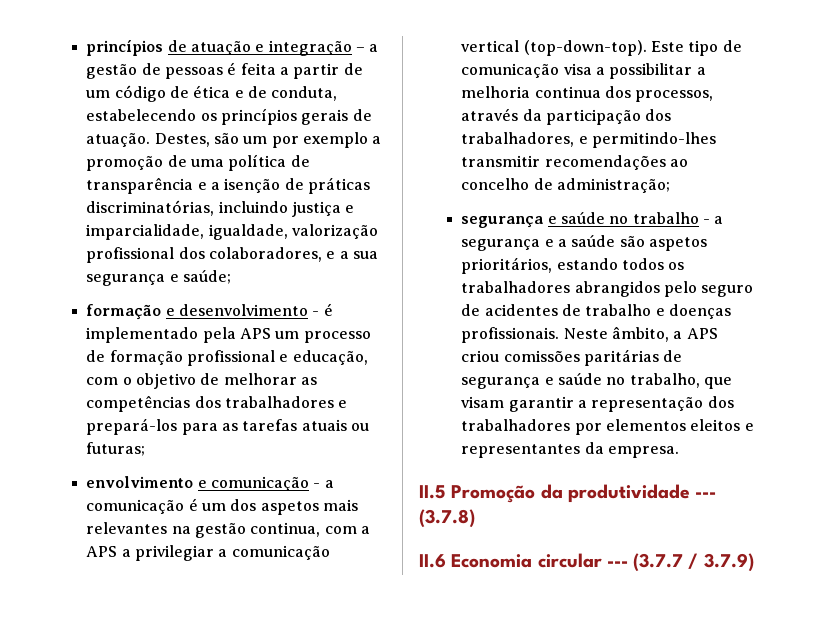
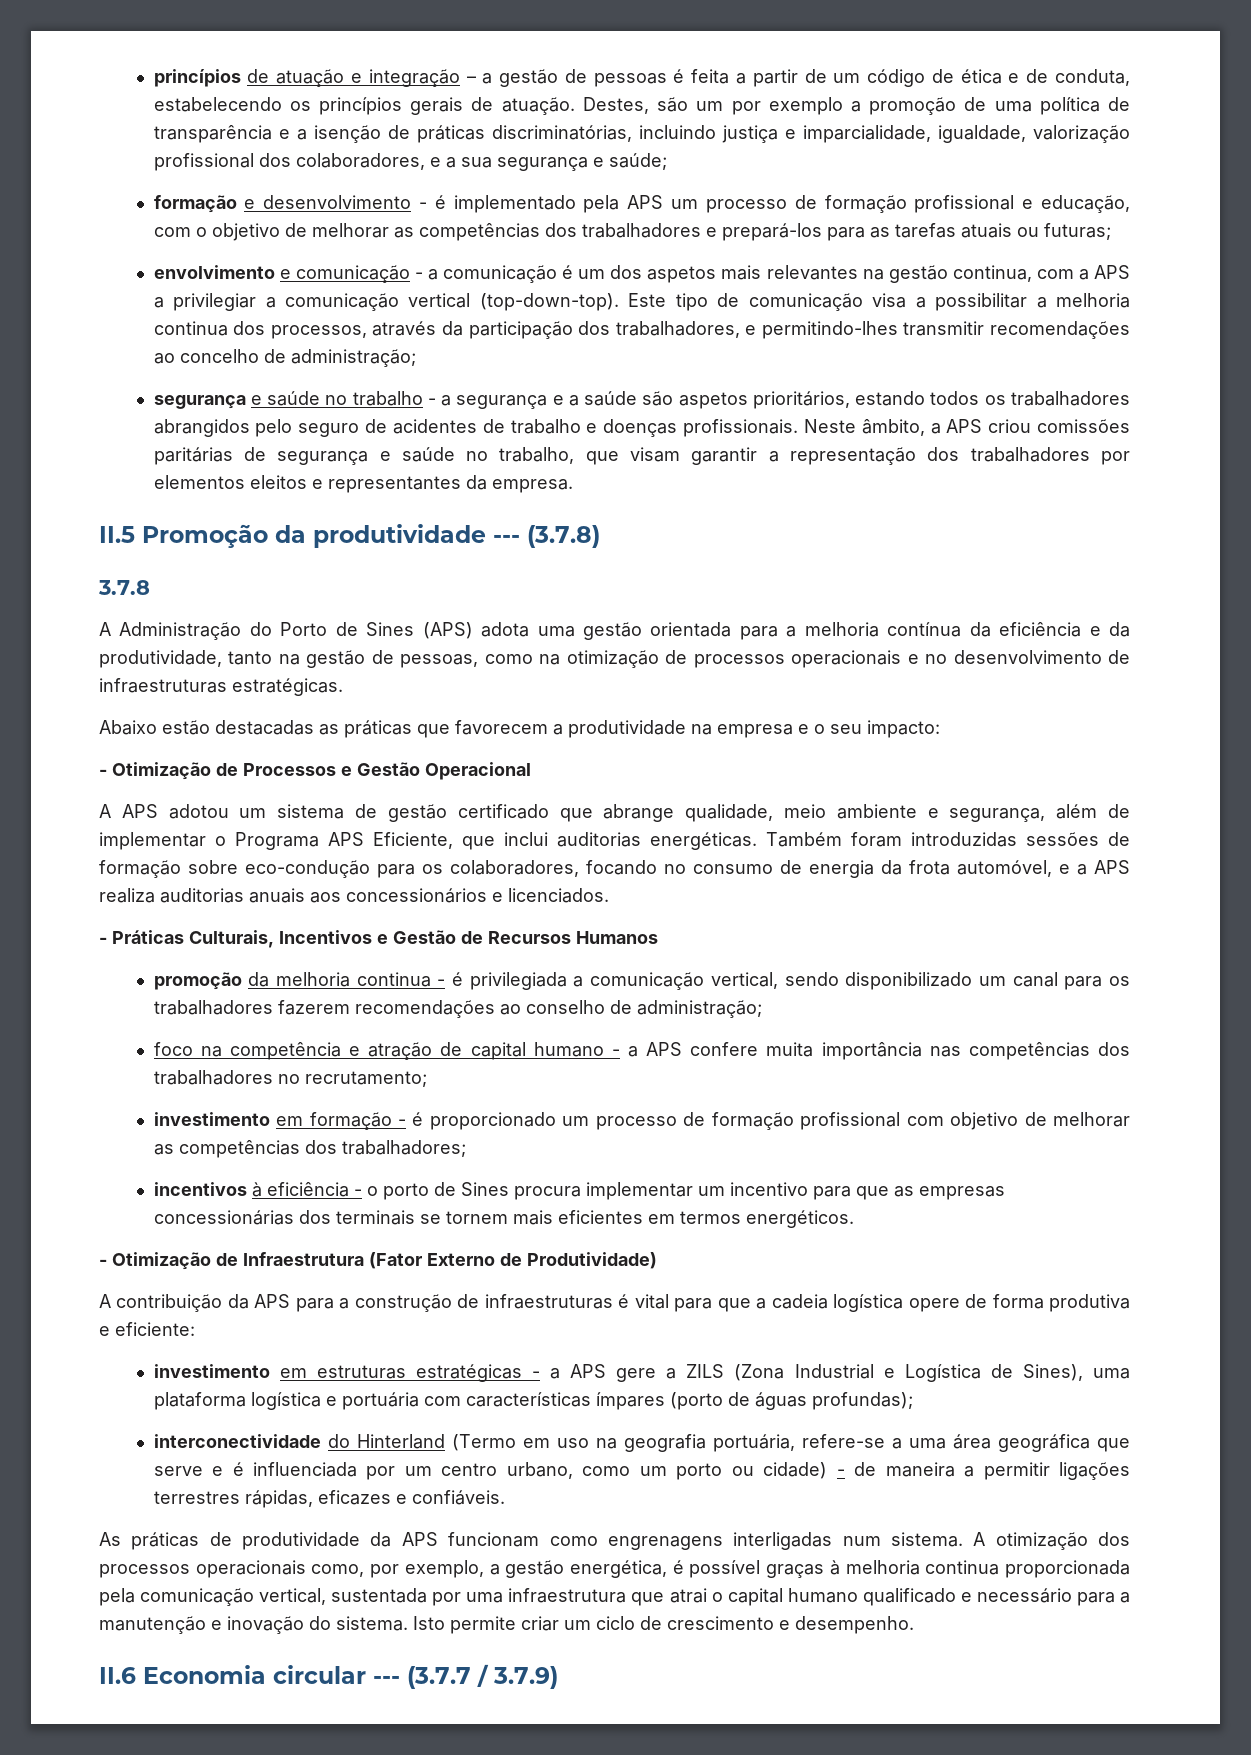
+ 3.7.8
+ A Administração do Porto de Sines (APS) adota uma gestão orientada para a melhoria contínua da eficiência e da produtividade, tanto na gestão de pessoas, como na otimização de processos operacionais e no desenvolvimento de infraestruturas estratégicas.
+ Abaixo estão destacadas as práticas que favorecem a produtividade na empresa e o seu impacto:
+ - Otimização de Processos e Gestão Operacional
+ A APS adotou um sistema de gestão certificado que abrange qualidade, meio ambiente e segurança, além de implementar o Programa APS Eficiente, que inclui auditorias energéticas. Também foram introduzidas sessões de formação sobre eco-condução para os colaboradores, focando no consumo de energia da frota automóvel, e a APS realiza auditorias anuais aos concessionários e licenciados.
+ - Práticas Culturais, Incentivos e Gestão de Recursos Humanos
+ promoção da melhoria continua - é privilegiada a comunicação vertical, sendo disponibilizado um canal para os trabalhadores fazerem recomendações ao conselho de administração;
+ foco na competência e atração de capital humano - a APS confere muita importância nas competências dos trabalhadores no recrutamento;
+ investimento em formação - é proporcionado um processo de formação profissional com objetivo de melhorar as competências dos trabalhadores;
+ incentivos à eficiência - o porto de Sines procura implementar um incentivo para que as empresas concessionárias dos terminais se tornem mais eficientes em termos energéticos.
+ - Otimização de Infraestrutura (Fator Externo de Produtividade)
+ A contribuição da APS para a construção de infraestruturas é vital para que a cadeia logística opere de forma produtiva e eficiente:
+ investimento em estruturas estratégicas - a APS gere a ZILS (Zona Industrial e Logística de Sines), uma plataforma logística e portuária com características ímpares (porto de águas profundas);
+ interconectividade do Hinterland (Termo em uso na geografia portuária, refere-se a uma área geográfica que serve e é influenciada por um centro urbano, como um porto ou cidade) - de maneira a permitir ligações terrestres rápidas, eficazes e confiáveis.
+ As práticas de produtividade da APS funcionam como engrenagens interligadas num sistema. A otimização dos processos operacionais como, por exemplo, a gestão energética, é possível graças à melhoria continua proporcionada pela comunicação vertical, sustentada por uma infraestrutura que atrai o capital humano qualificado e necessário para a manutenção e inovação do sistema. Isto permite criar um ciclo de crescimento e desempenho.

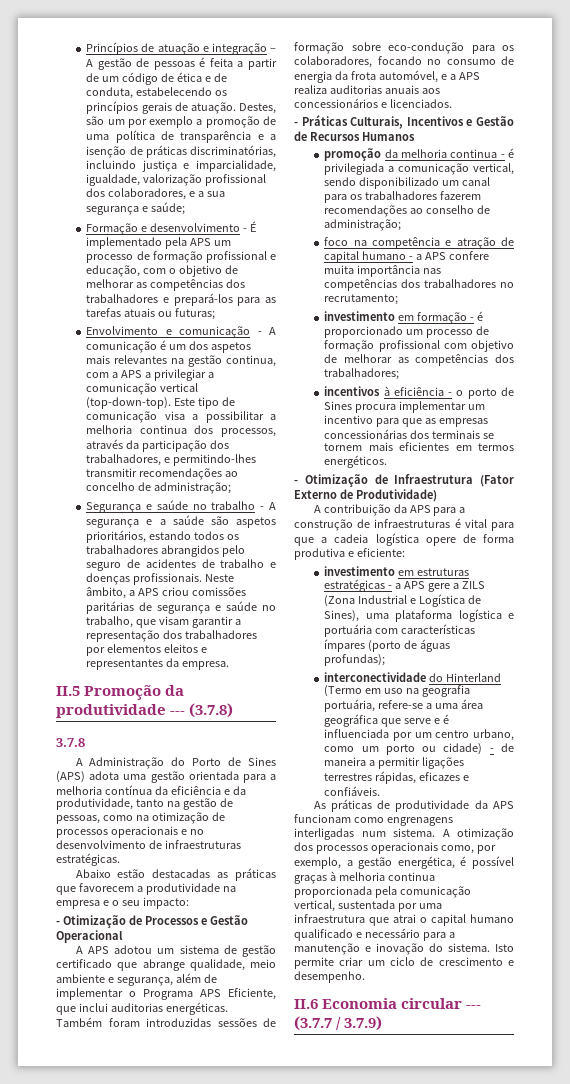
- princípios de atuação e integração – a gestão de pessoas é feita a partir de um código de ética e de conduta, estabelecendo os princípios gerais de atuação.
+ Princípios de atuação e integração – A gestão de pessoas é feita a partir de um código de ética e de conduta, estabelecendo os princípios gerais de atuação.
- formação e desenvolvimento - é implementado pela APS um processo de formação profissional e educação, com o objetivo de melhorar as competências dos trabalhadores e prepará-los para as tarefas atuais ou futuras;
+ Formação e desenvolvimento - É implementado pela APS um processo de formação profissional e educação, com o objetivo de melhorar as competências dos trabalhadores e prepará-los para as tarefas atuais ou futuras;
- envolvimento e comunicação - a comunicação é um dos aspetos mais relevantes na gestão continua, com a APS a privilegiar a comunicação vertical (top-down-top).
+ Envolvimento e comunicação - A comunicação é um dos aspetos mais relevantes na gestão continua, com a APS a privilegiar a comunicação vertical (top-down-top).
- segurança e saúde no trabalho - a segurança e a saúde são aspetos prioritários, estando todos os trabalhadores abrangidos pelo seguro de acidentes de trabalho e doenças profissionais.
+ Segurança e saúde no trabalho - A segurança e a saúde são aspetos prioritários, estando todos os trabalhadores abrangidos pelo seguro de acidentes de trabalho e doenças profissionais.

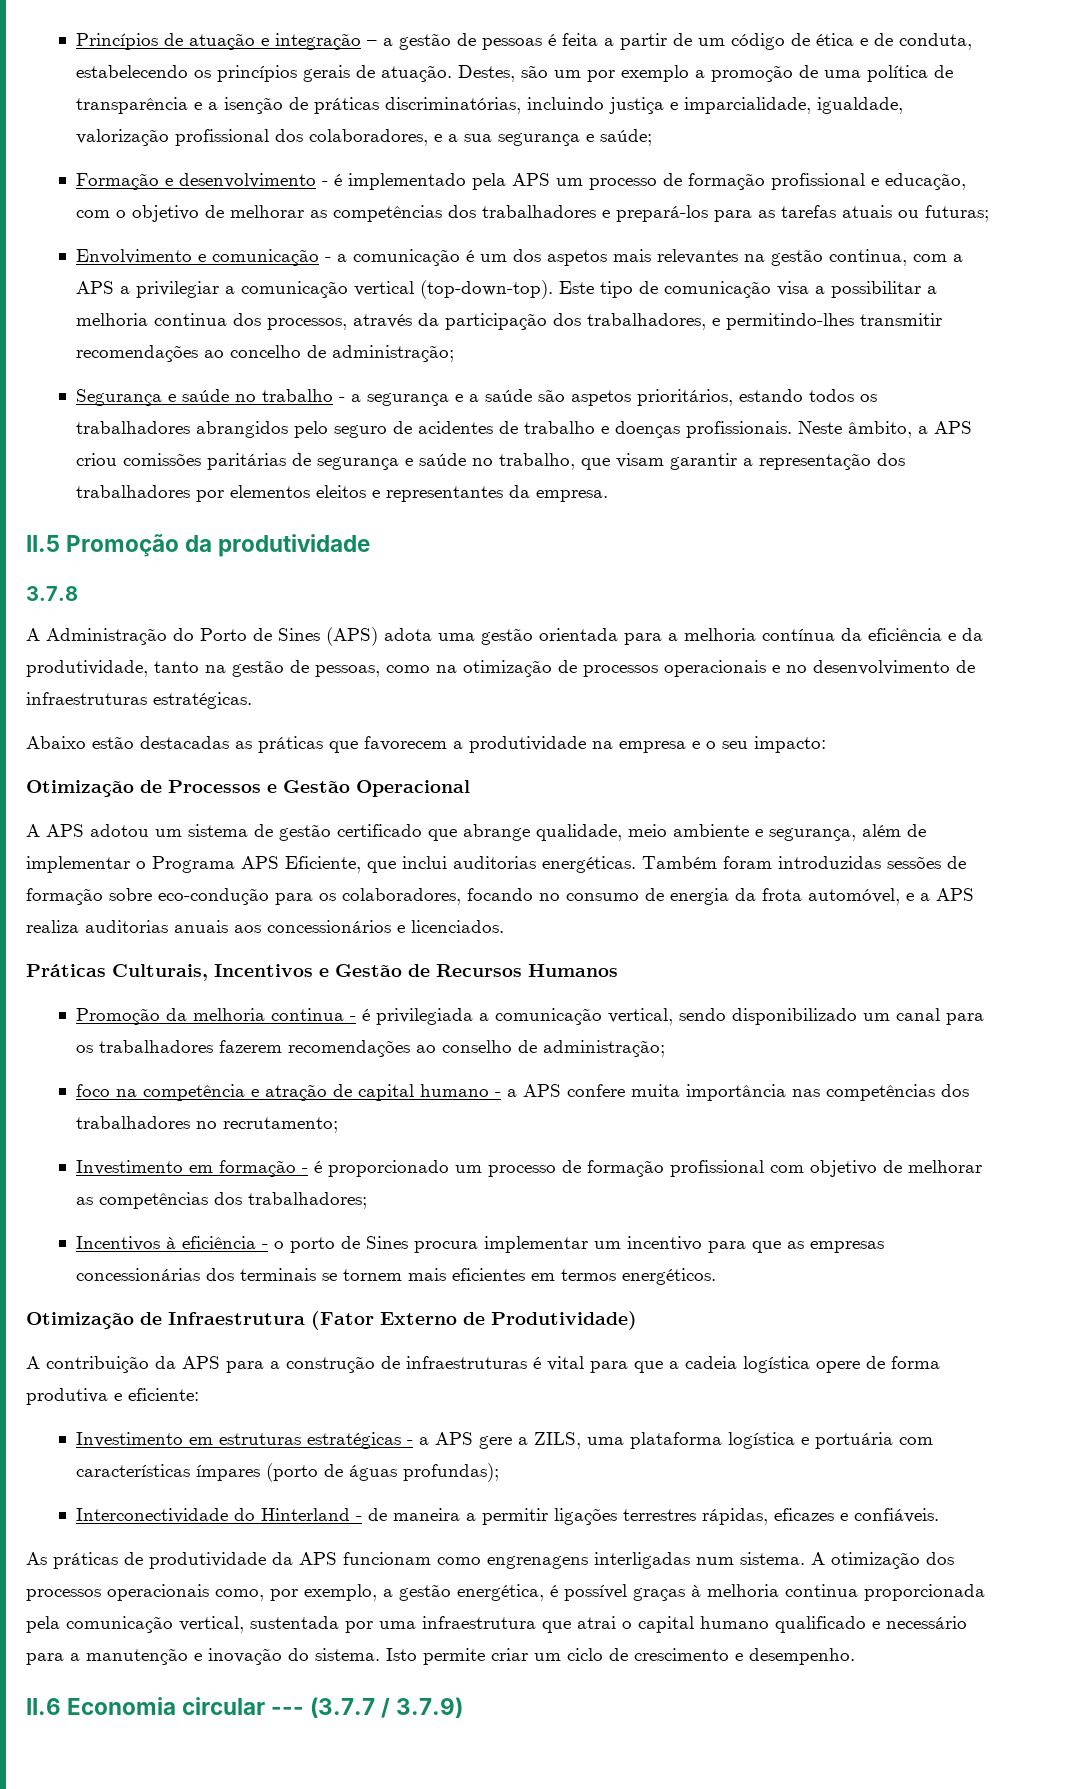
- Princípios de atuação e integração – A gestão de pessoas é feita a partir de um código de ética e de conduta, estabelecendo os princípios gerais de atuação.
+ Princípios de atuação e integração – a gestão de pessoas é feita a partir de um código de ética e de conduta, estabelecendo os princípios gerais de atuação.
- Formação e desenvolvimento - É implementado pela APS um processo de formação profissional e educação, com o objetivo de melhorar as competências dos trabalhadores e prepará-los para as tarefas atuais ou futuras;
+ Formação e desenvolvimento - é implementado pela APS um processo de formação profissional e educação, com o objetivo de melhorar as competências dos trabalhadores e prepará-los para as tarefas atuais ou futuras;
- Envolvimento e comunicação - A comunicação é um dos aspetos mais relevantes na gestão continua, com a APS a privilegiar a comunicação vertical (top-down-top).
+ Envolvimento e comunicação - a comunicação é um dos aspetos mais relevantes na gestão continua, com a APS a privilegiar a comunicação vertical (top-down-top).
- Segurança e saúde no trabalho - A segurança e a saúde são aspetos prioritários, estando todos os trabalhadores abrangidos pelo seguro de acidentes de trabalho e doenças profissionais.
+ Segurança e saúde no trabalho - a segurança e a saúde são aspetos prioritários, estando todos os trabalhadores abrangidos pelo seguro de acidentes de trabalho e doenças profissionais.
- II.5 Promoção da produtividade --- (3.7.8)
+ II.5 Promoção da produtividade
- - Otimização de Processos e Gestão Operacional
+ Otimização de Processos e Gestão Operacional
- - Práticas Culturais, Incentivos e Gestão de Recursos Humanos
+ Práticas Culturais, Incentivos e Gestão de Recursos Humanos
- promoção da melhoria continua - é privilegiada a comunicação vertical, sendo disponibilizado um canal para os trabalhadores fazerem recomendações ao conselho de administração;
+ Promoção da melhoria continua - é privilegiada a comunicação vertical, sendo disponibilizado um canal para os trabalhadores fazerem recomendações ao conselho de administração;
- investimento em formação - é proporcionado um processo de formação profissional com objetivo de melhorar as competências dos trabalhadores;
+ Investimento em formação - é proporcionado um processo de formação profissional com objetivo de melhorar as competências dos trabalhadores;
- incentivos à eficiência - o porto de Sines procura implementar um incentivo para que as empresas concessionárias dos terminais se tornem mais eficientes em termos energéticos.
+ Incentivos à eficiência - o porto de Sines procura implementar um incentivo para que as empresas concessionárias dos terminais se tornem mais eficientes em termos energéticos.
- - Otimização de Infraestrutura (Fator Externo de Produtividade)
+ Otimização de Infraestrutura (Fator Externo de Produtividade)
- investimento em estruturas estratégicas - a APS gere a ZILS (Zona Industrial e Logística de Sines), uma plataforma logística e portuária com características ímpares (porto de águas profundas);
+ Investimento em estruturas estratégicas - a APS gere a ZILS, uma plataforma logística e portuária com características ímpares (porto de águas profundas);
- interconectividade do Hinterland (Termo em uso na geografia portuária, refere-se a uma área geográfica que serve e é influenciada por um centro urbano, como um porto ou cidade) - de maneira a permitir ligações terrestres rápidas, eficazes e confiáveis.
+ Interconectividade do Hinterland - de maneira a permitir ligações terrestres rápidas, eficazes e confiáveis.

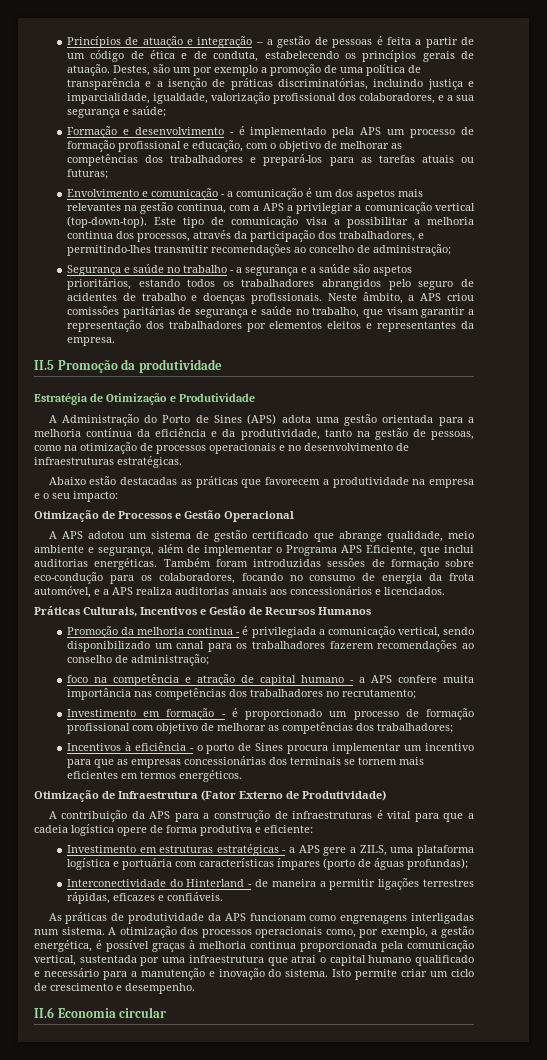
- 3.7.8
+ Estratégia de Otimização e Produtividade
- II.6 Economia circular --- (3.7.7 / 3.7.9)
+ II.6 Economia circular

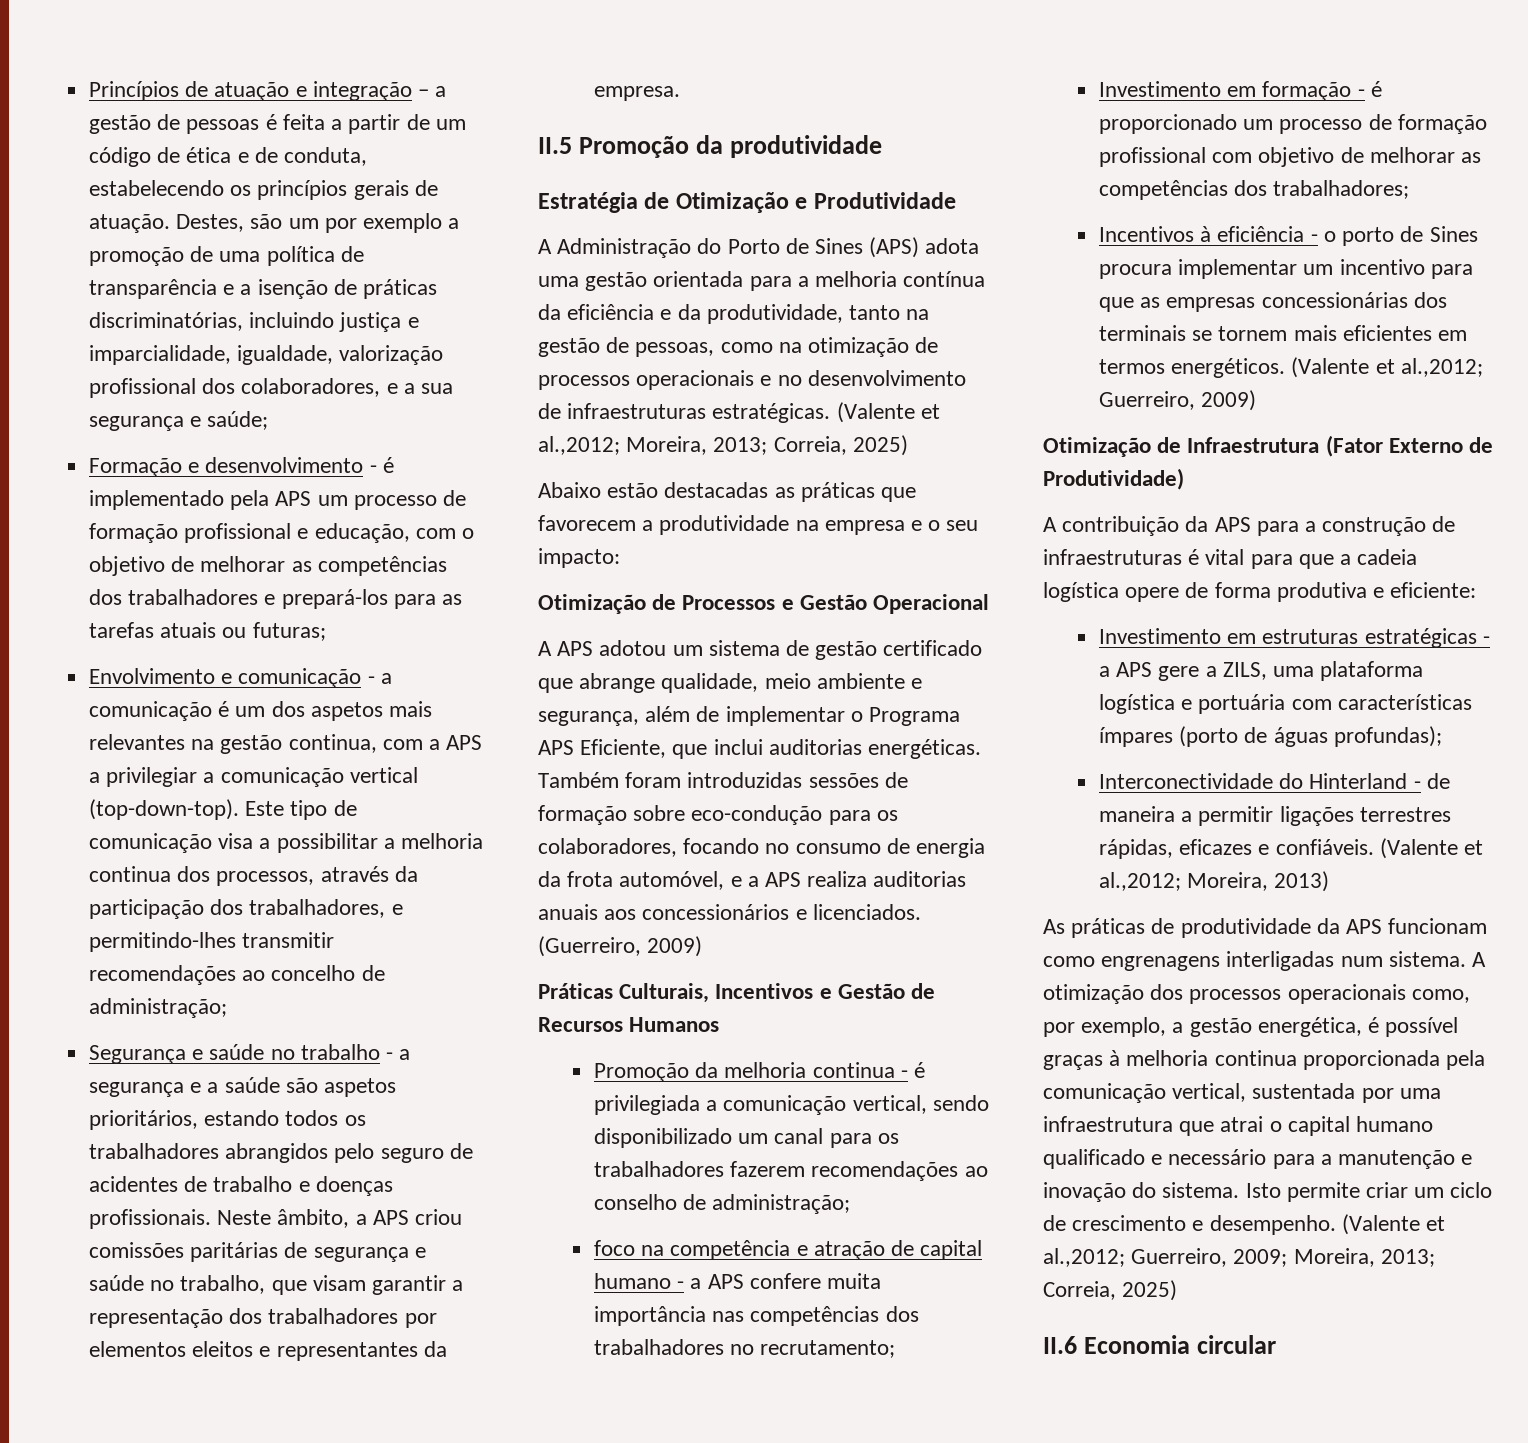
+ (Valente et al.,2012; Moreira, 2013; Correia, 2025)
+ (Guerreiro, 2009)
+ (Valente et al.,2012; Guerreiro, 2009)
+ (Valente et al.,2012; Moreira, 2013)
+ (Valente et al.,2012; Guerreiro, 2009; Moreira, 2013; Correia, 2025)

